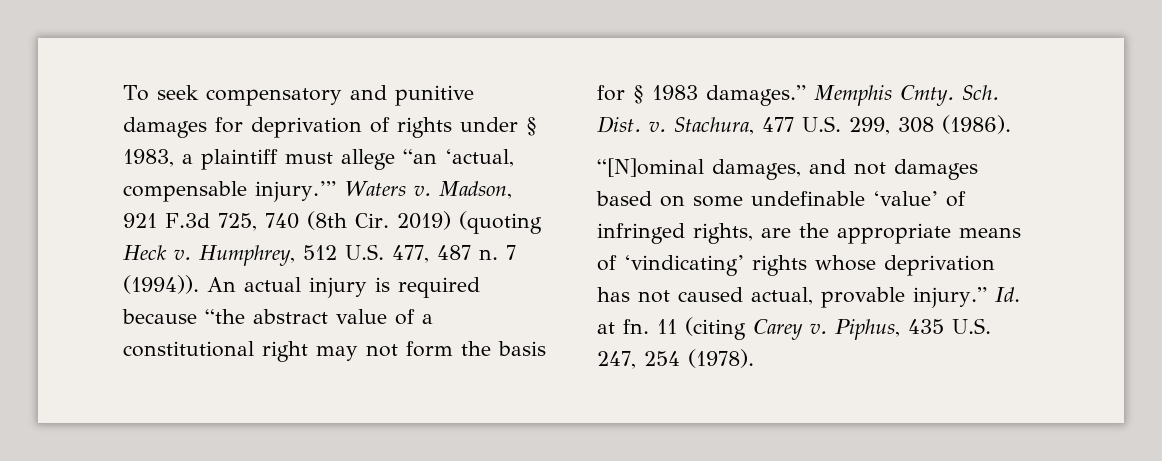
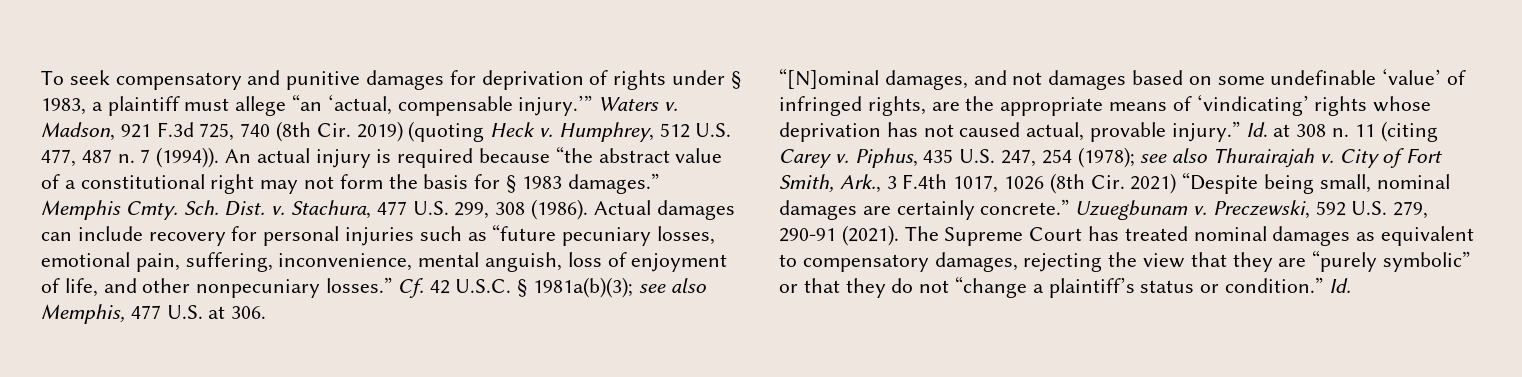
+ Actual damages can include recovery for personal injuries such as “future pecuniary losses, emotional pain, suffering, inconvenience, mental anguish, loss of enjoyment of life, and other nonpecuniary losses.” Cf. 42 U.S.C. § 1981a(b)(3); see also Memphis, 477 U.S. at 306.
- Id. at fn.
+ Id. at 308 n.
- Piphus, 435 U.S. 247, 254 (1978).
+ Piphus, 435 U.S. 247, 254 (1978); see also Thurairajah v. City of Fort Smith, Ark., 3 F.4th 1017, 1026 (8th Cir. 2021) “Despite being small, nominal damages are certainly concrete.” Uzuegbunam v. Preczewski, 592 U.S. 279, 290-91 (2021). The Supreme Court has treated nominal damages as equivalent to compensatory damages, rejecting the view that they are “purely symbolic” or that they do not “change a plaintiff’s status or condition.” Id.

